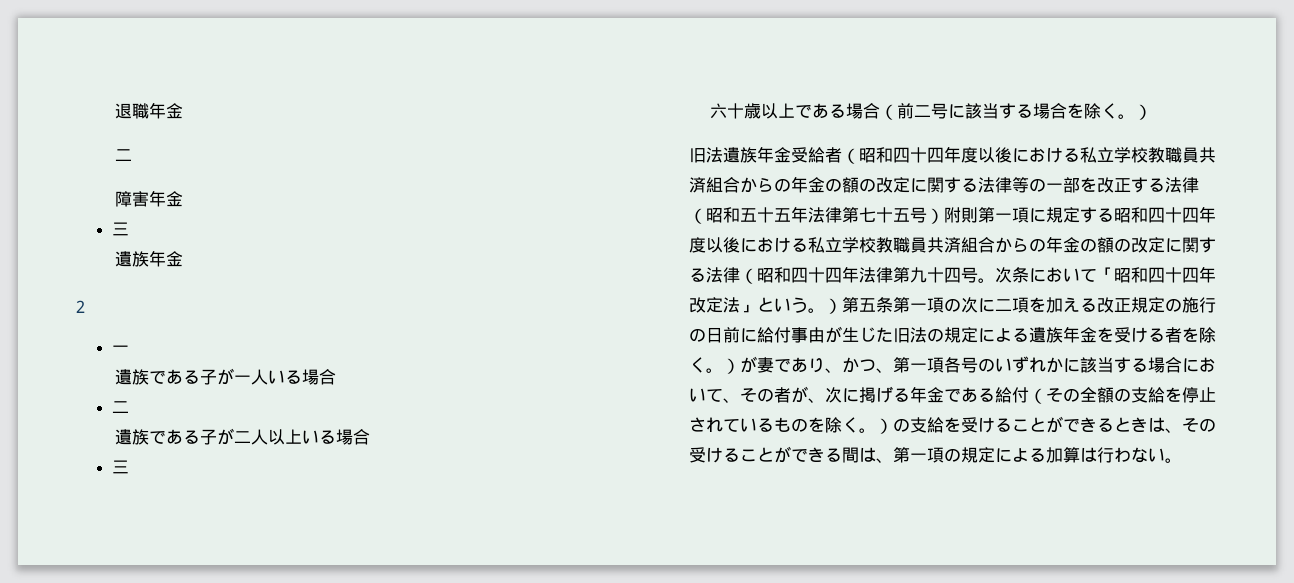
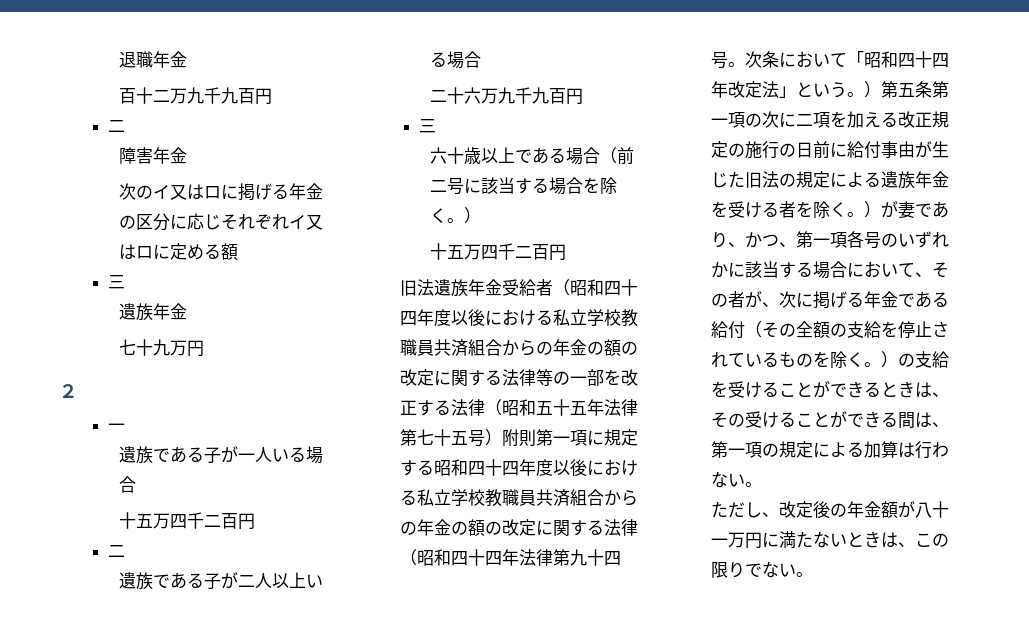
  退職年金
+ 百十二万九千九百円
  二
  障害年金
+ 次のイ又はロに掲げる年金の区分に応じそれぞれイ又はロに定める額
+ 七十九万円
  遺族である子が一人いる場合
+ 十五万四千二百円
+ 二十六万九千九百円
  六十歳以上である場合（前二号に該当する場合を除く。）
+ 十五万四千二百円
+ ただし、改定後の年金額が八十一万円に満たないときは、この限りでない。

